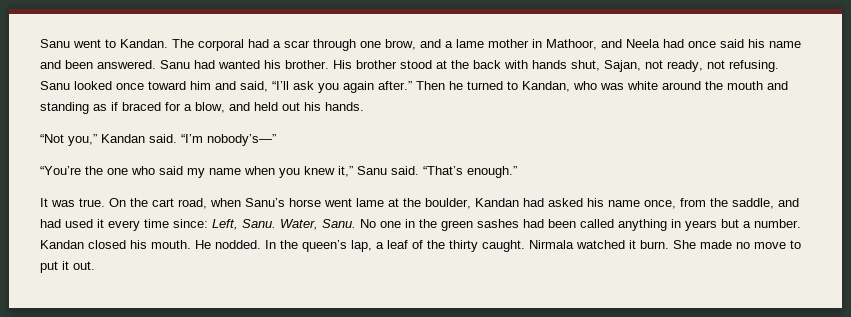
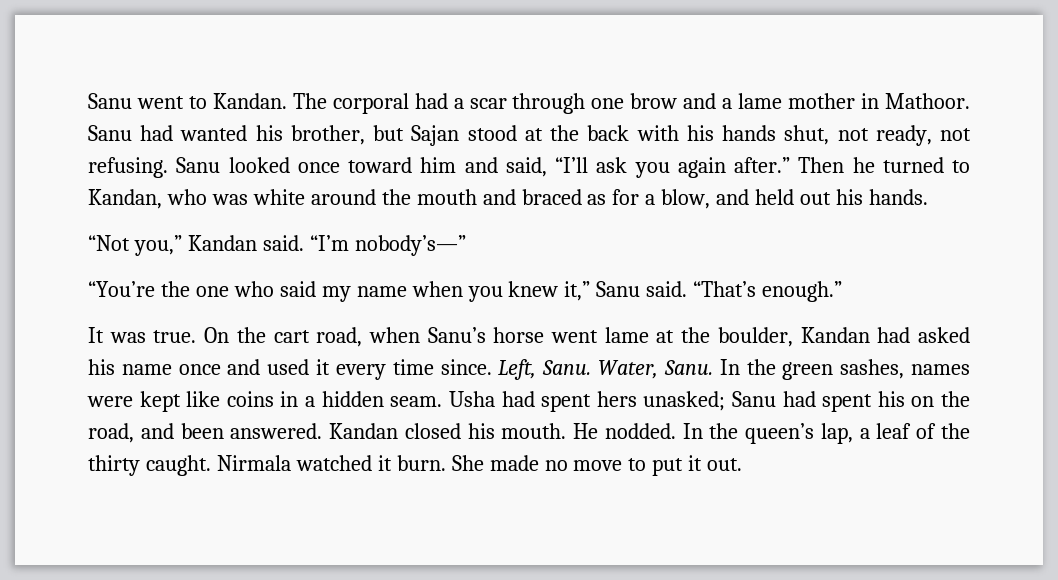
- The corporal had a scar through one brow, and a lame mother in Mathoor, and Neela had once said his name and been answered.
+ The corporal had a scar through one brow and a lame mother in Mathoor.
- Sanu had wanted his brother. His brother stood at the back with hands shut, Sajan, not ready, not refusing.
+ Sanu had wanted his brother, but Sajan stood at the back with his hands shut, not ready, not refusing.
- Then he turned to Kandan, who was white around the mouth and standing as if braced for a blow, and held out his hands.
+ Then he turned to Kandan, who was white around the mouth and braced as for a blow, and held out his hands.
- On the cart road, when Sanu’s horse went lame at the boulder, Kandan had asked his name once, from the saddle, and had used it every time since: Left, Sanu.
+ On the cart road, when Sanu’s horse went lame at the boulder, Kandan had asked his name once and used it every time since. Left, Sanu.
- No one in the green sashes had been called anything in years but a number.
+ In the green sashes, names were kept like coins in a hidden seam. Usha had spent hers unasked; Sanu had spent his on the road, and been answered.

